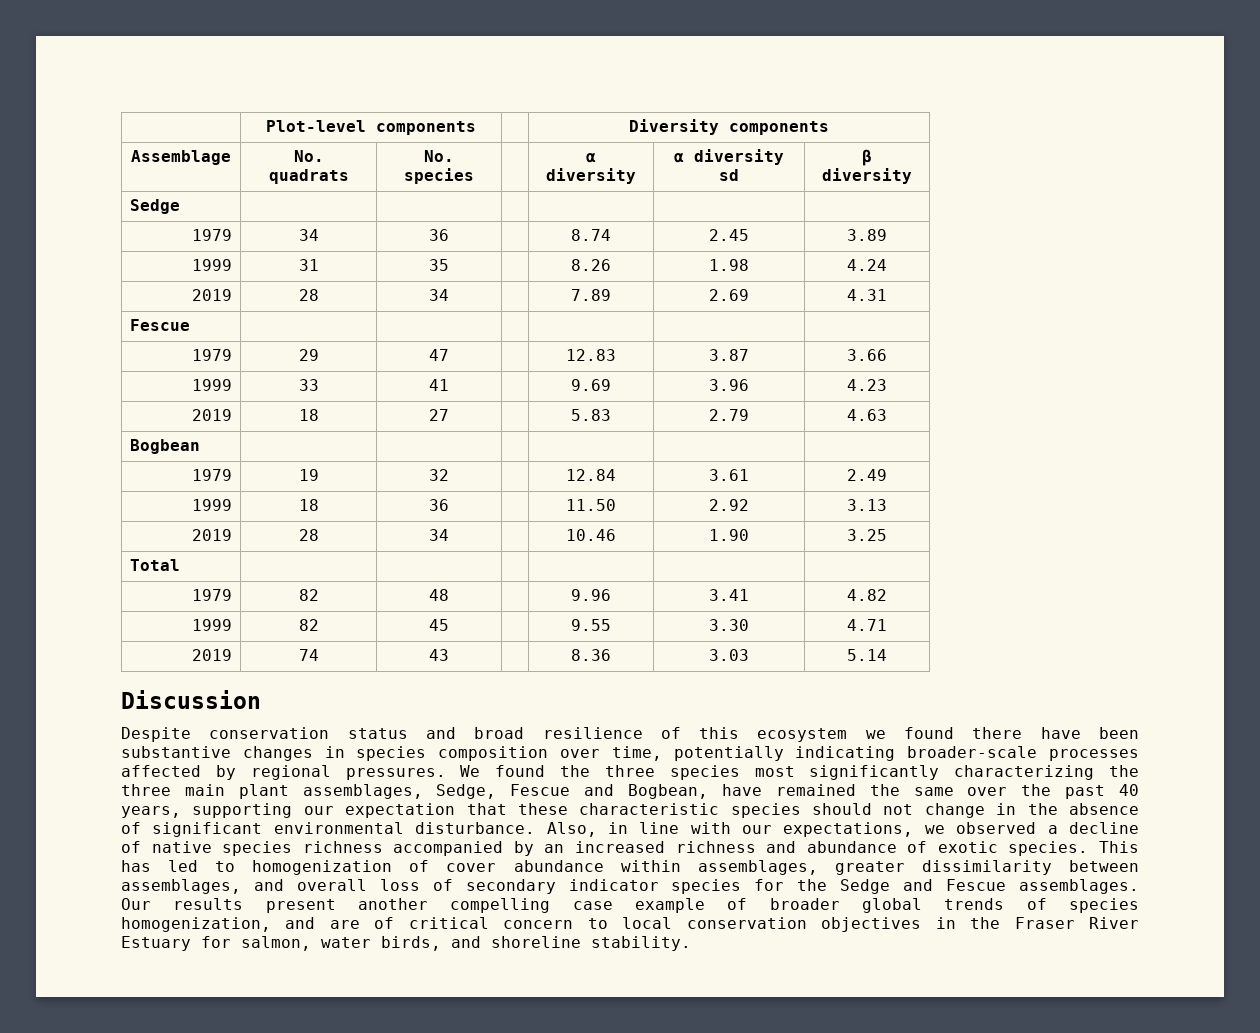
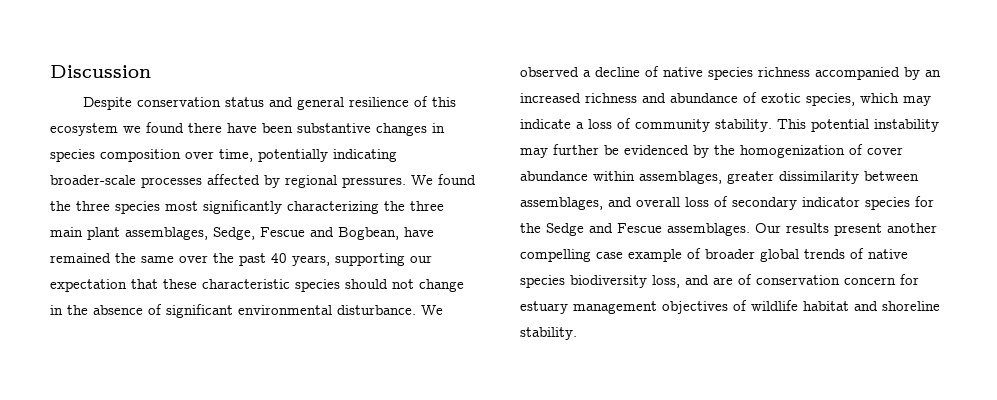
- | Plot-level components | | Diversity components
- Assemblage | No. quadrats | No. species | | α diversity | α diversity sd | β diversity
- Sedge | | | | | |
- 1979 | 34 | 36 | | 8.74 | 2.45 | 3.89
- 1999 | 31 | 35 | | 8.26 | 1.98 | 4.24
- 2019 | 28 | 34 | | 7.89 | 2.69 | 4.31
- Fescue | | | | | |
- 1979 | 29 | 47 | | 12.83 | 3.87 | 3.66
- 1999 | 33 | 41 | | 9.69 | 3.96 | 4.23
- 2019 | 18 | 27 | | 5.83 | 2.79 | 4.63
- Bogbean | | | | | |
- 1979 | 19 | 32 | | 12.84 | 3.61 | 2.49
- 1999 | 18 | 36 | | 11.50 | 2.92 | 3.13
- 2019 | 28 | 34 | | 10.46 | 1.90 | 3.25
- Total | | | | | |
- 1979 | 82 | 48 | | 9.96 | 3.41 | 4.82
- 1999 | 82 | 45 | | 9.55 | 3.30 | 4.71
- 2019 | 74 | 43 | | 8.36 | 3.03 | 5.14
- Despite conservation status and broad resilience of this ecosystem we found there have been substantive changes in species composition over time, potentially indicating broader-scale processes affected by regional pressures.
+ Despite conservation status and general resilience of this ecosystem we found there have been substantive changes in species composition over time, potentially indicating broader-scale processes affected by regional pressures.
- Also, in line with our expectations, we observed a decline of native species richness accompanied by an increased richness and abundance of exotic species. This has led to homogenization of cover abundance within assemblages, greater dissimilarity between assemblages, and overall loss of secondary indicator species for the Sedge and Fescue assemblages.
+ We observed a decline of native species richness accompanied by an increased richness and abundance of exotic species, which may indicate a loss of community stability. This potential instability may further be evidenced by the homogenization of cover abundance within assemblages, greater dissimilarity between assemblages, and overall loss of secondary indicator species for the Sedge and Fescue assemblages.
- Our results present another compelling case example of broader global trends of species homogenization, and are of critical concern to local conservation objectives in the Fraser River Estuary for salmon, water birds, and shoreline stability.
+ Our results present another compelling case example of broader global trends of native species biodiversity loss, and are of conservation concern for estuary management objectives of wildlife habitat and shoreline stability.

